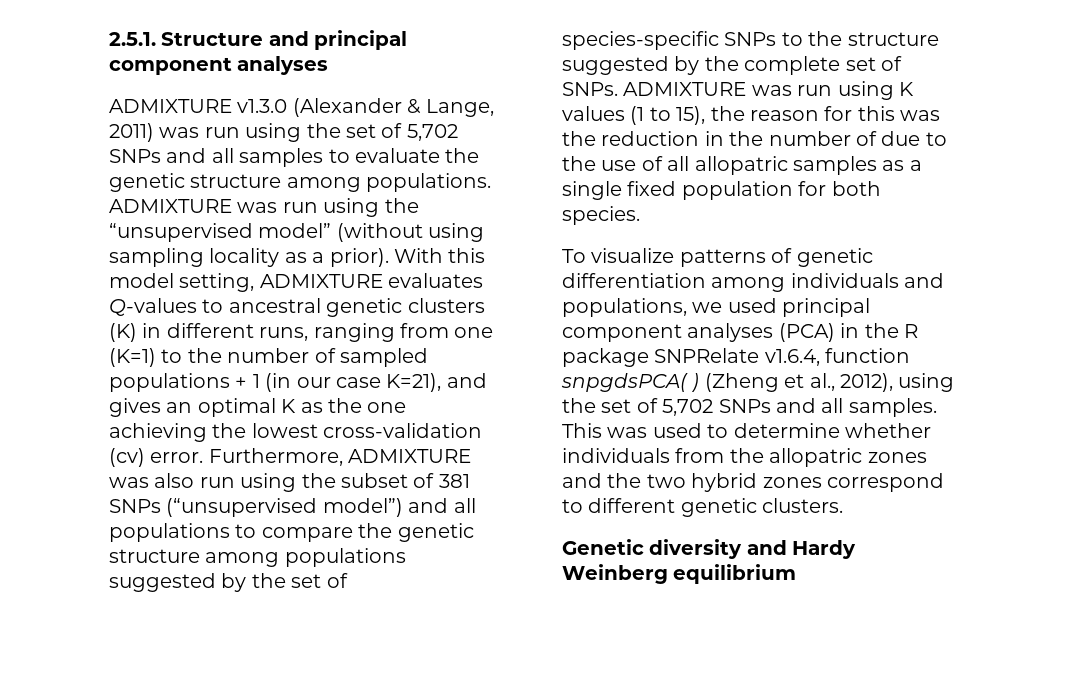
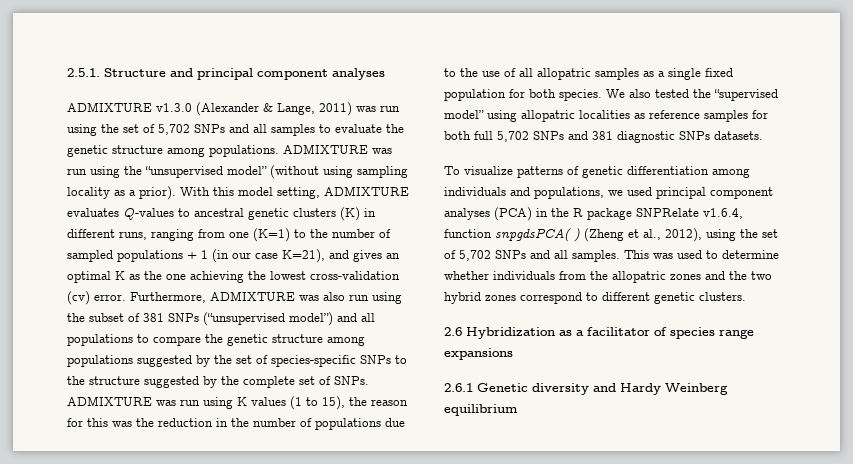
- ADMIXTURE was run using K values (1 to 15), the reason for this was the reduction in the number of due to the use of all allopatric samples as a single fixed population for both species.
+ ADMIXTURE was run using K values (1 to 15), the reason for this was the reduction in the number of populations due to the use of all allopatric samples as a single fixed population for both species. We also tested the “supervised model” using allopatric localities as reference samples for both full 5,702 SNPs and 381 diagnostic SNPs datasets.
- Genetic diversity and Hardy Weinberg equilibrium
+ 2.6 Hybridization as a facilitator of species range expansions
+ 2.6.1 Genetic diversity and Hardy Weinberg equilibrium

